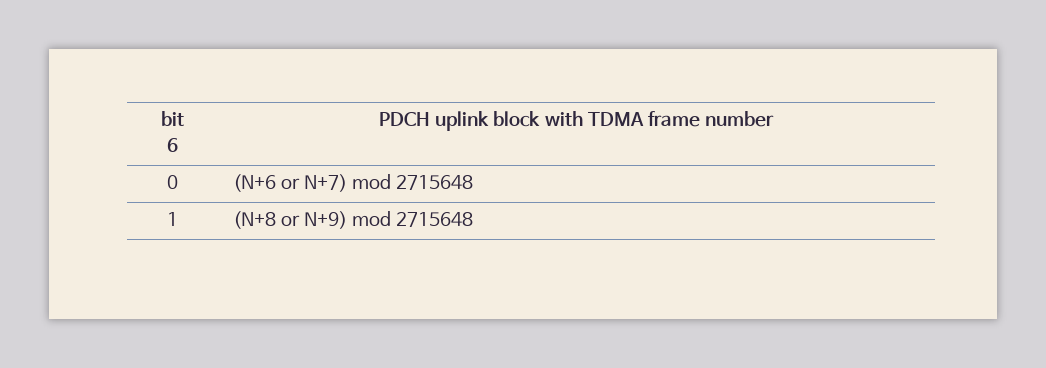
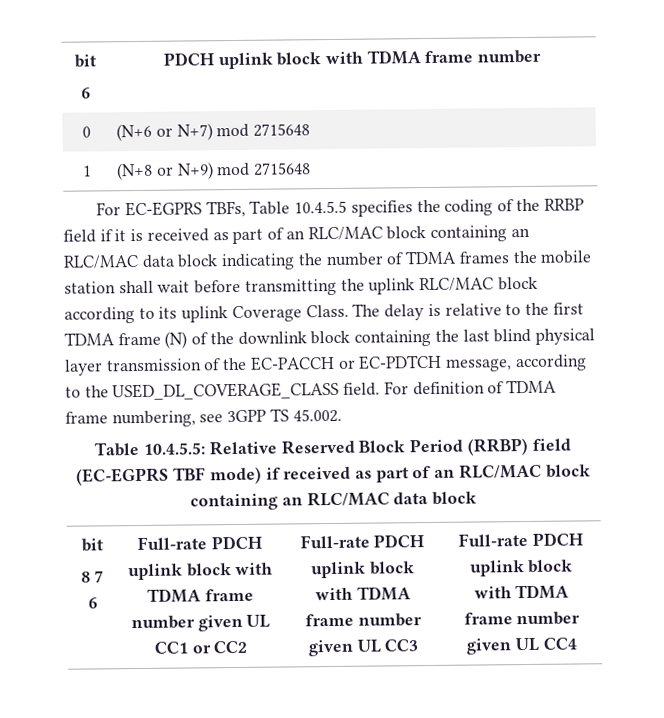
+ For EC-EGPRS TBFs, Table 10.4.5.5 specifies the coding of the RRBP field if it is received as part of an RLC/MAC block containing an RLC/MAC data block indicating the number of TDMA frames the mobile station shall wait before transmitting the uplink RLC/MAC block according to its uplink Coverage Class. The delay is relative to the first TDMA frame (N) of the downlink block containing the last blind physical layer transmission of the EC-PACCH or EC-PDTCH message, according to the USED_DL_COVERAGE_CLASS field. For definition of TDMA frame numbering, see 3GPP TS 45.002.
+ Table 10.4.5.5: Relative Reserved Block Period (RRBP) field (EC-EGPRS TBF mode) if received as part of an RLC/MAC block containing an RLC/MAC data block
+ bit
+ 8 7 6 | Full-rate PDCH uplink block with TDMA frame number given UL CC1 or CC2 | Full-rate PDCH uplink block with TDMA frame number given UL CC3 | Full-rate PDCH uplink block with TDMA frame number given UL CC4

